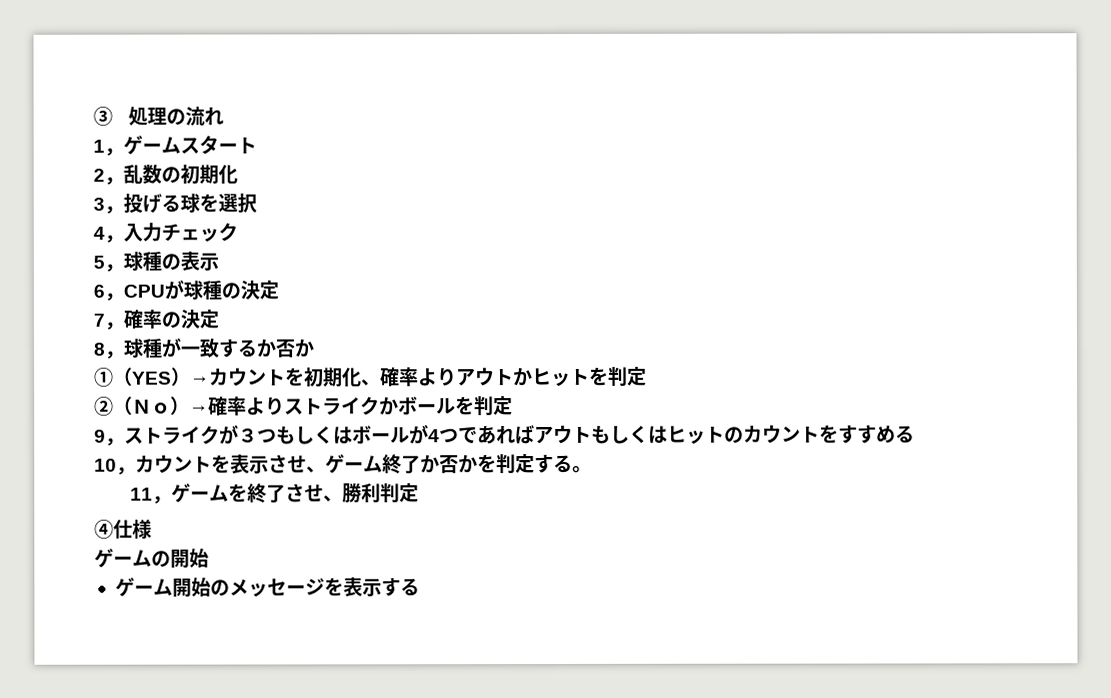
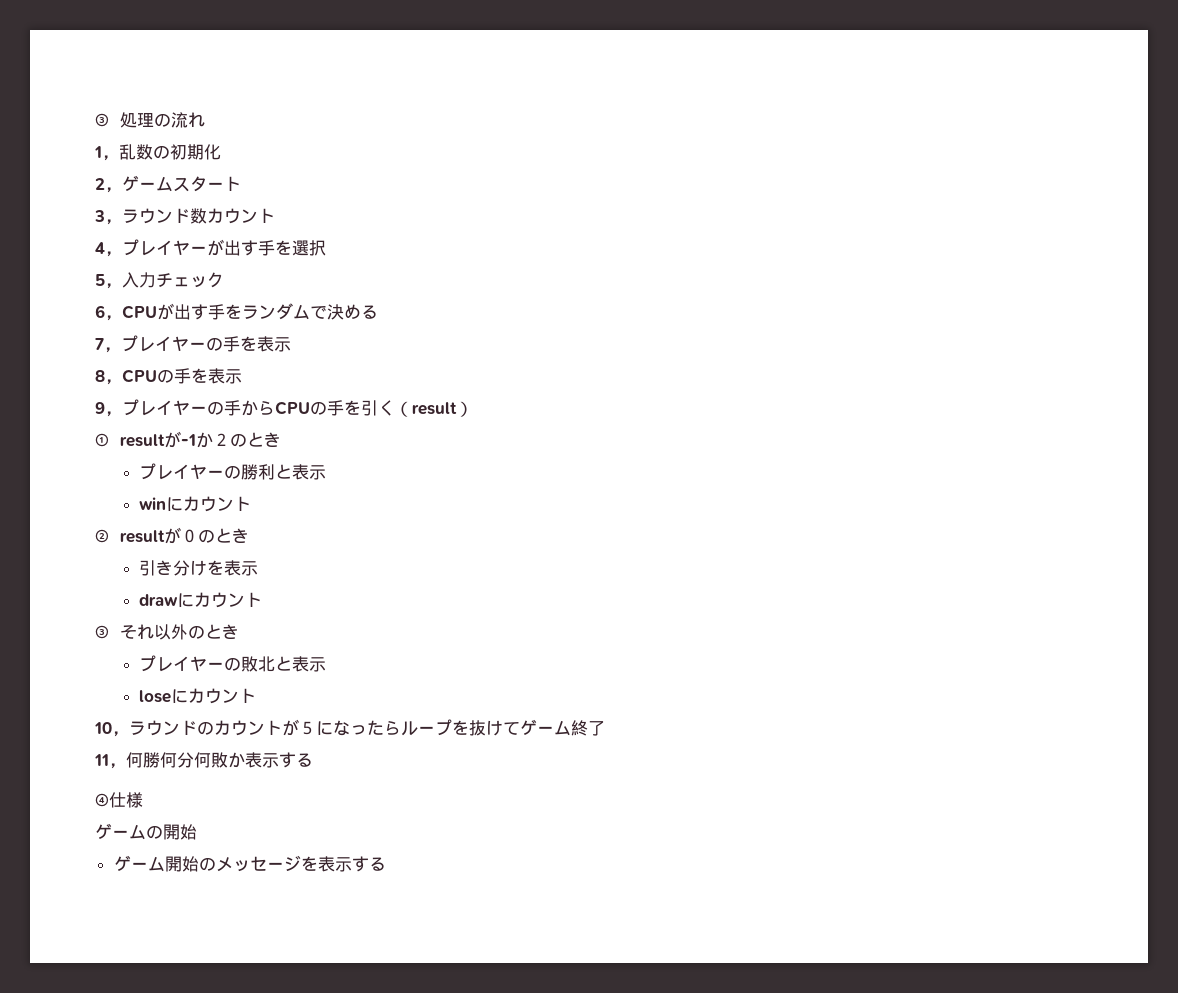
- 1，ゲームスタート
+ 1，乱数の初期化
+ 2，ゲームスタート
- 2，乱数の初期化
- 3，投げる球を選択
+ 3，ラウンド数カウント
+ 4，プレイヤーが出す手を選択
- 4，入力チェック
+ 5，入力チェック
- 5，球種の表示
- 6，CPUが球種の決定
- 7，確率の決定
- 8，球種が一致するか否か
- ①（YES）→カウントを初期化、確率よりアウトかヒットを判定
- ②（Ｎｏ）→確率よりストライクかボールを判定
- 9，ストライクが３つもしくはボールが4つであればアウトもしくはヒットのカウントをすすめる
- 10，カウントを表示させ、ゲーム終了か否かを判定する。
- 11，ゲームを終了させ、勝利判定
+ 6，CPUが出す手をランダムで決める
+ 7，プレイヤーの手を表示
+ 8，CPUの手を表示
+ 9，プレイヤーの手からCPUの手を引く（result）
+ ① resultが-1か２のとき
+ プレイヤーの勝利と表示
+ winにカウント
+ ② resultが０のとき
+ 引き分けを表示
+ drawにカウント
+ ③それ以外のとき
+ プレイヤーの敗北と表示
+ loseにカウント
+ 10，ラウンドのカウントが５になったらループを抜けてゲーム終了
+ 11，何勝何分何敗か表示する

